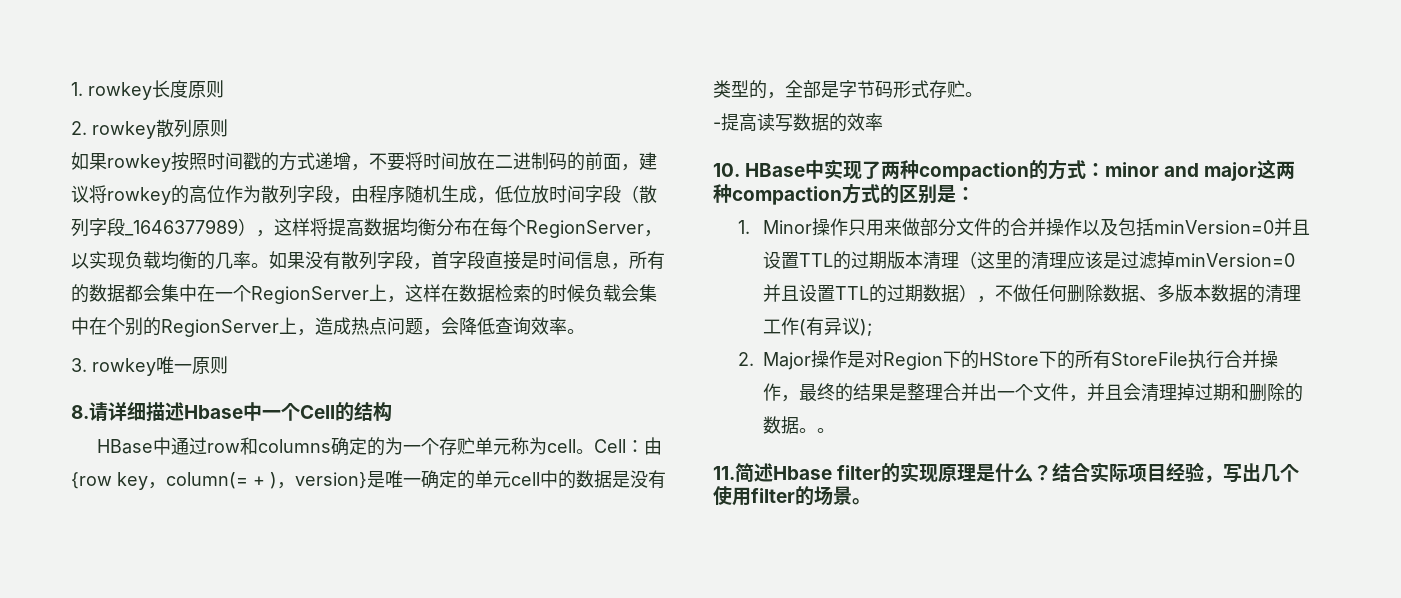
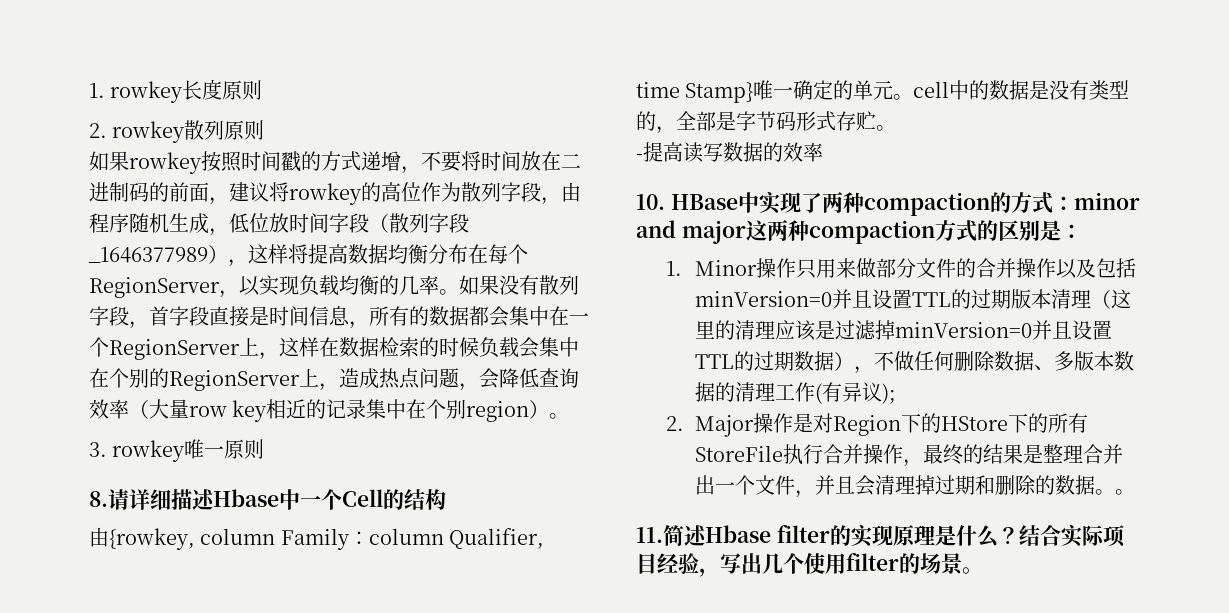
- 如果没有散列字段，首字段直接是时间信息，所有的数据都会集中在一个RegionServer上，这样在数据检索的时候负载会集中在个别的RegionServer上，造成热点问题，会降低查询效率。
+ 如果没有散列字段，首字段直接是时间信息，所有的数据都会集中在一个RegionServer上，这样在数据检索的时候负载会集中在个别的RegionServer上，造成热点问题，会降低查询效率（大量row key相近的记录集中在个别region）。
- HBase中通过row和columns确定的为一个存贮单元称为cell。Cell：由{row key，column(= + )，version}是唯一确定的单元cell中的数据是没有类型的，全部是字节码形式存贮。
+ 由{rowkey, column Family：column Qualifier, time Stamp}唯一确定的单元。cell中的数据是没有类型的，全部是字节码形式存贮。

